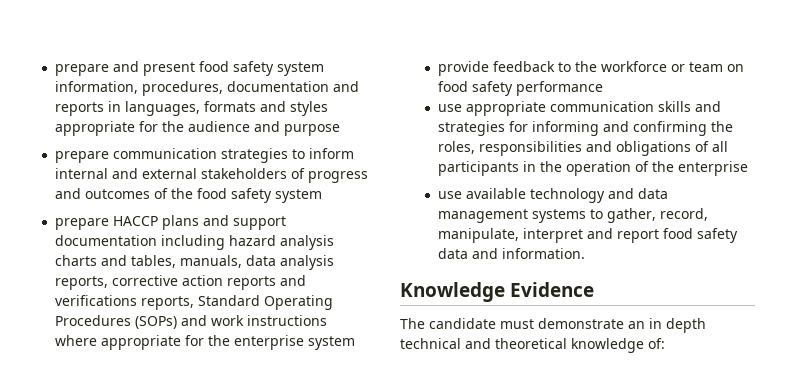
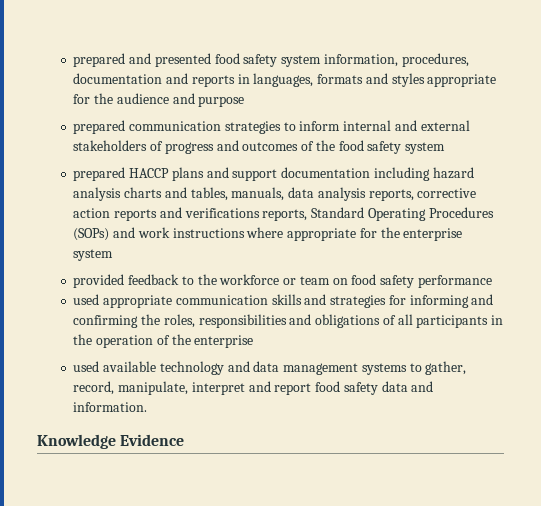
- prepare and present food safety system information, procedures, documentation and reports in languages, formats and styles appropriate for the audience and purpose
+ prepared and presented food safety system information, procedures, documentation and reports in languages, formats and styles appropriate for the audience and purpose
- prepare communication strategies to inform internal and external stakeholders of progress and outcomes of the food safety system
+ prepared communication strategies to inform internal and external stakeholders of progress and outcomes of the food safety system
- prepare HACCP plans and support documentation including hazard analysis charts and tables, manuals, data analysis reports, corrective action reports and verifications reports, Standard Operating Procedures (SOPs) and work instructions where appropriate for the enterprise system
+ prepared HACCP plans and support documentation including hazard analysis charts and tables, manuals, data analysis reports, corrective action reports and verifications reports, Standard Operating Procedures (SOPs) and work instructions where appropriate for the enterprise system
- provide feedback to the workforce or team on food safety performance
+ provided feedback to the workforce or team on food safety performance
- use appropriate communication skills and strategies for informing and confirming the roles, responsibilities and obligations of all participants in the operation of the enterprise
+ used appropriate communication skills and strategies for informing and confirming the roles, responsibilities and obligations of all participants in the operation of the enterprise
- use available technology and data management systems to gather, record, manipulate, interpret and report food safety data and information.
+ used available technology and data management systems to gather, record, manipulate, interpret and report food safety data and information.
- The candidate must demonstrate an in depth technical and theoretical knowledge of:

